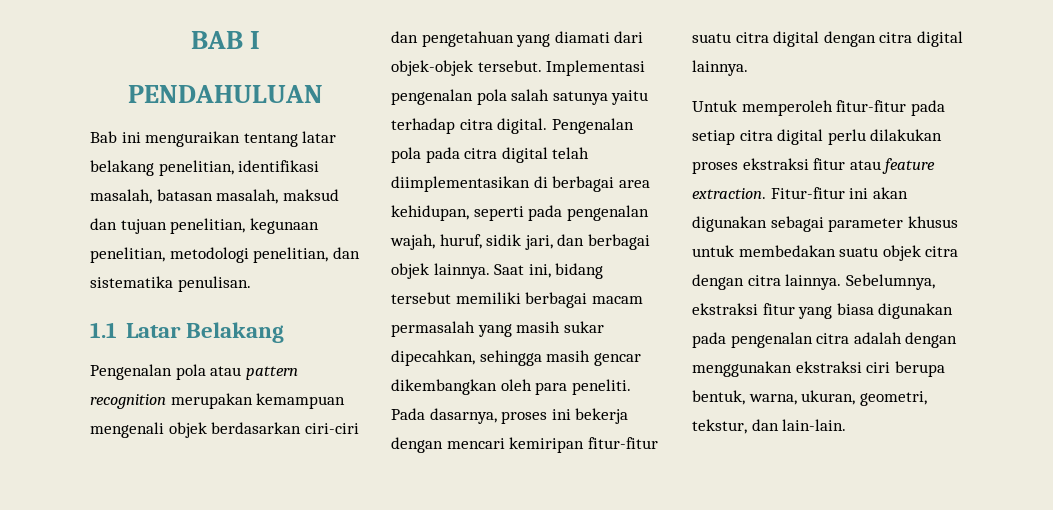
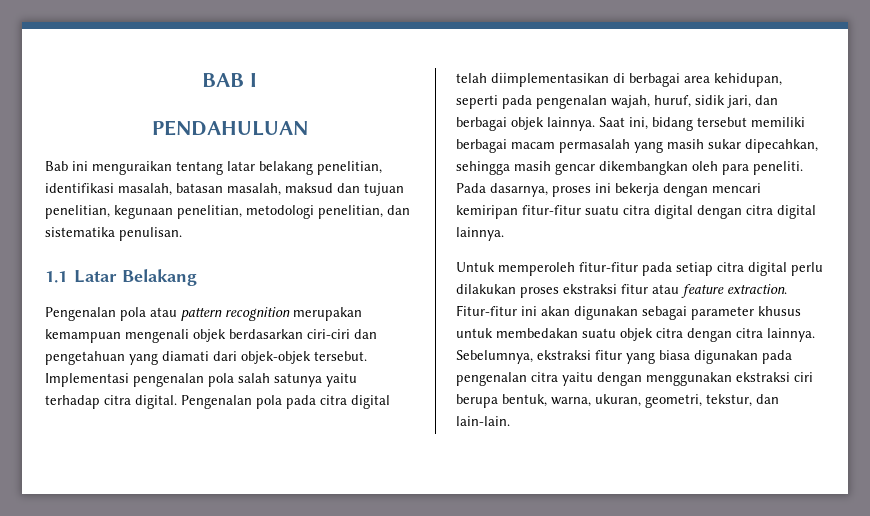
- Sebelumnya, ekstraksi fitur yang biasa digunakan pada pengenalan citra adalah dengan menggunakan ekstraksi ciri berupa bentuk, warna, ukuran, geometri, tekstur, dan lain-lain.
+ Sebelumnya, ekstraksi fitur yang biasa digunakan pada pengenalan citra yaitu dengan menggunakan ekstraksi ciri berupa bentuk, warna, ukuran, geometri, tekstur, dan lain-lain.

